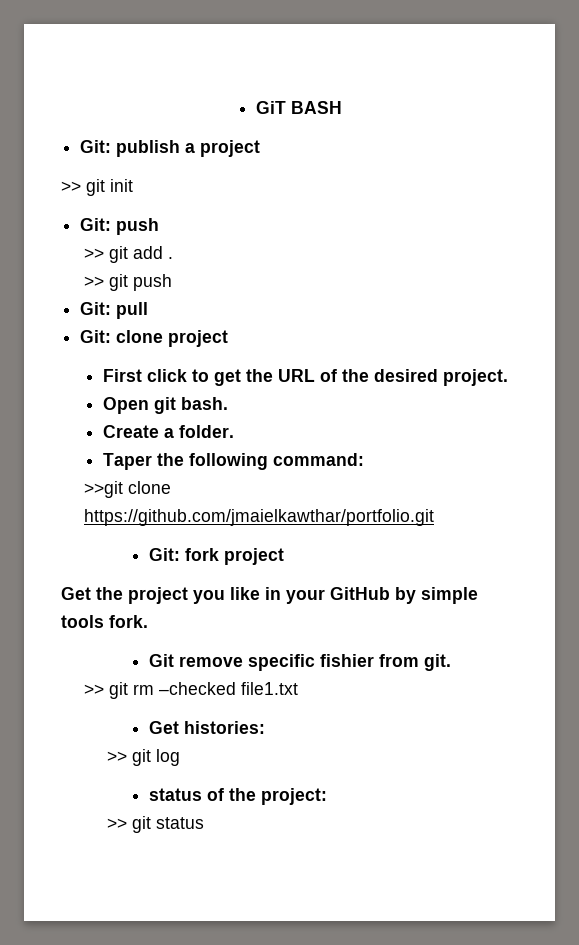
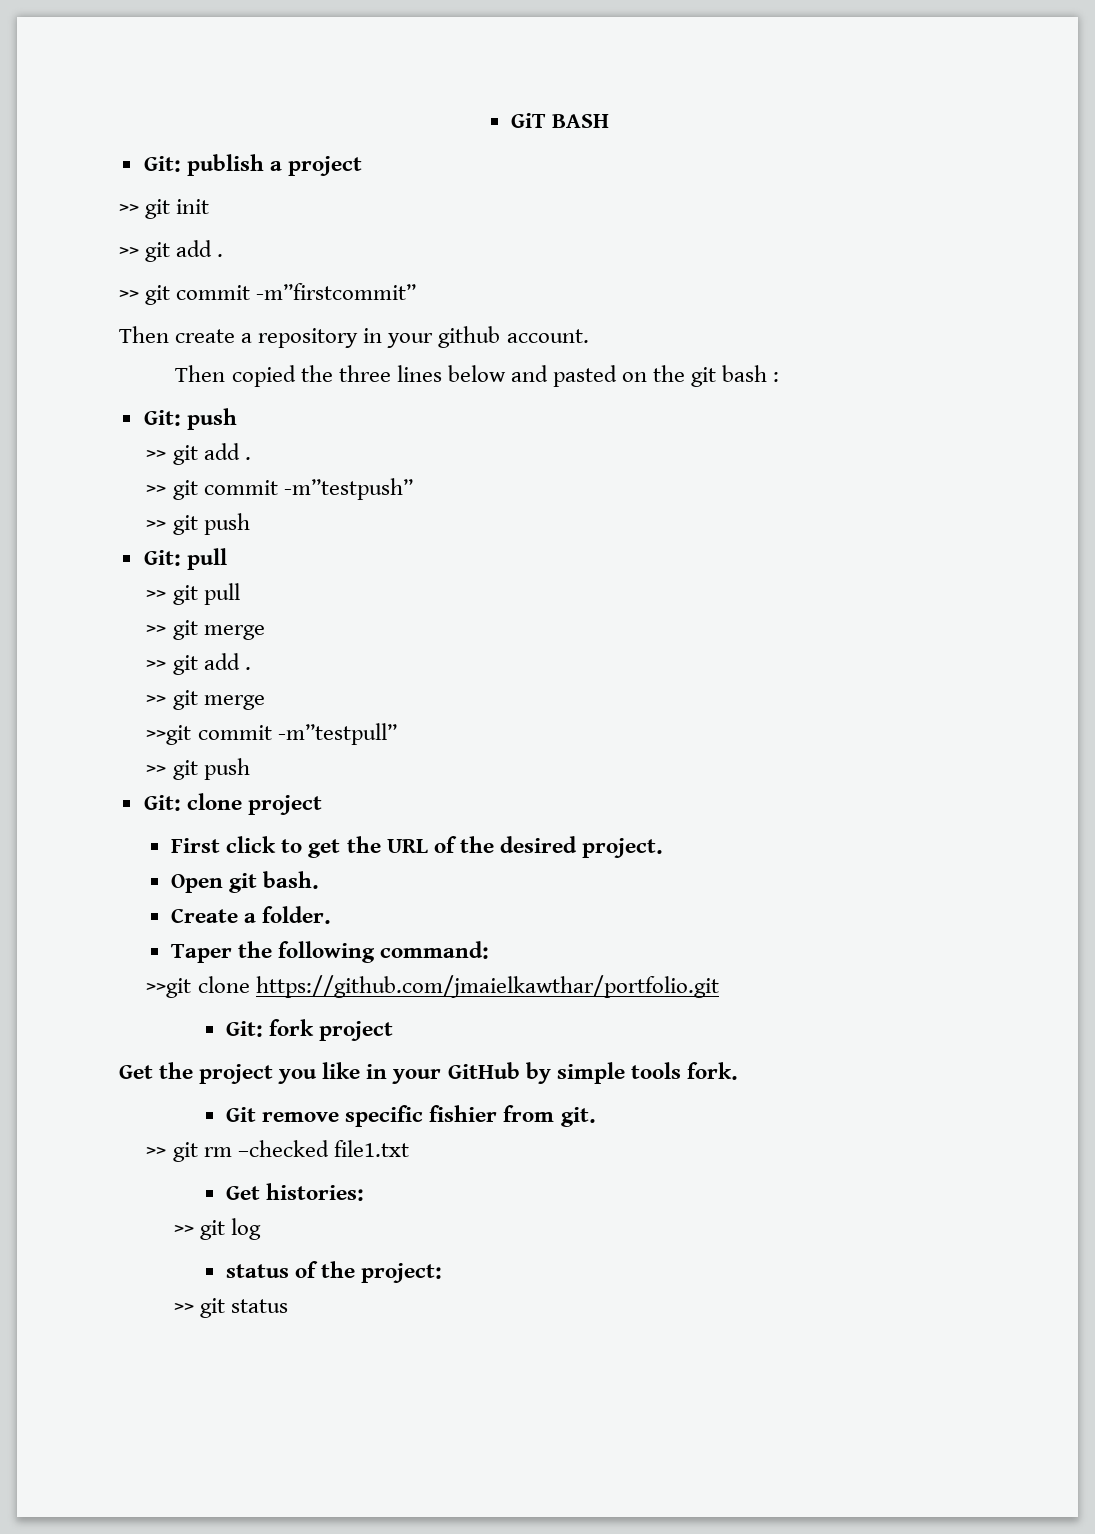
  >> git init
+ >> git add .
+ >> git commit -m”firstcommit”
+ Then create a repository in your github account.
+ Then copied the three lines below and pasted on the git bash :
+ >> git commit -m”testpush”
+ >> git pull
+ >> git merge
+ >> git add .
+ >> git merge
+ >>git commit -m”testpull”
+ >> git push

